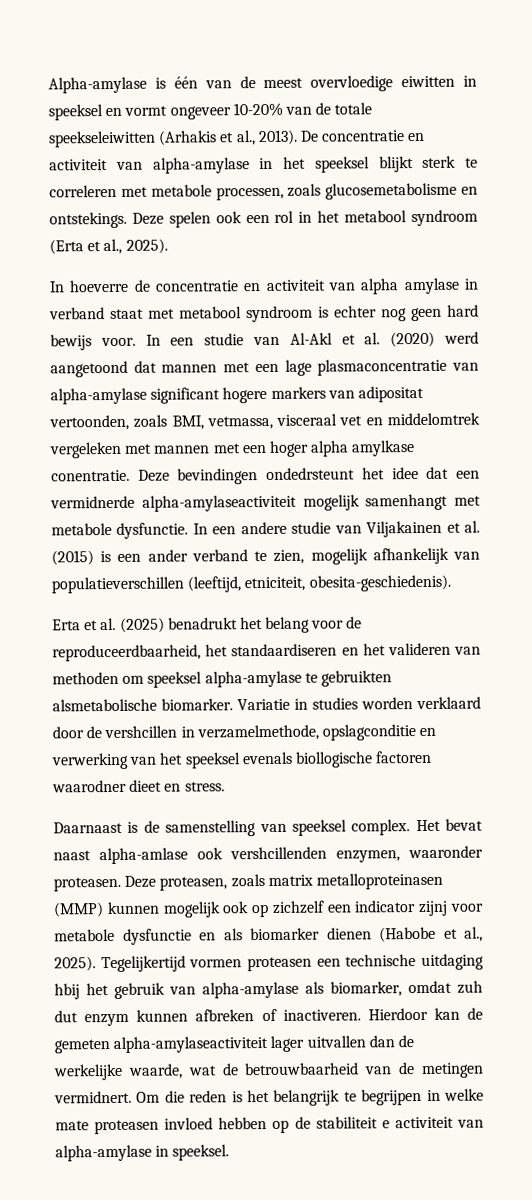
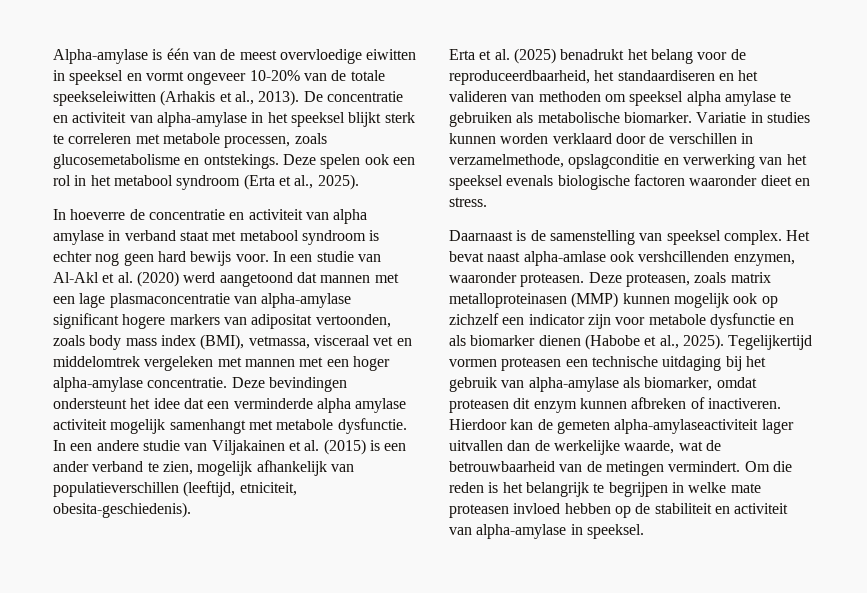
- In een studie van Al-Akl et al. (2020) werd aangetoond dat mannen met een lage plasmaconcentratie van alpha-amylase significant hogere markers van adipositat vertoonden, zoals BMI, vetmassa, visceraal vet en middelomtrek vergeleken met mannen met een hoger alpha amylkase conentratie.
+ In een studie van Al-Akl et al. (2020) werd aangetoond dat mannen met een lage plasmaconcentratie van alpha-amylase significant hogere markers van adipositat vertoonden, zoals body mass index (BMI), vetmassa, visceraal vet en middelomtrek vergeleken met mannen met een hoger alpha-amylase concentratie.
- Deze bevindingen ondedrsteunt het idee dat een vermidnerde alpha-amylaseactiviteit mogelijk samenhangt met metabole dysfunctie.
+ Deze bevindingen ondersteunt het idee dat een verminderde alpha amylase activiteit mogelijk samenhangt met metabole dysfunctie.
- Erta et al. (2025) benadrukt het belang voor de reproduceerdbaarheid, het standaardiseren en het valideren van methoden om speeksel alpha-amylase te gebruikten alsmetabolische biomarker.
+ Erta et al. (2025) benadrukt het belang voor de reproduceerdbaarheid, het standaardiseren en het valideren van methoden om speeksel alpha amylase te gebruiken als metabolische biomarker.
- Variatie in studies worden verklaard door de vershcillen in verzamelmethode, opslagconditie en verwerking van het speeksel evenals biollogische factoren waarodner dieet en stress.
+ Variatie in studies kunnen worden verklaard door de verschillen in verzamelmethode, opslagconditie en verwerking van het speeksel evenals biologische factoren waaronder dieet en stress.
- Deze proteasen, zoals matrix metalloproteinasen (MMP) kunnen mogelijk ook op zichzelf een indicator zijnj voor metabole dysfunctie en als biomarker dienen (Habobe et al., 2025).
+ Deze proteasen, zoals matrix metalloproteinasen (MMP) kunnen mogelijk ook op zichzelf een indicator zijn voor metabole dysfunctie en als biomarker dienen (Habobe et al., 2025).
- Tegelijkertijd vormen proteasen een technische uitdaging hbij het gebruik van alpha-amylase als biomarker, omdat zuh dut enzym kunnen afbreken of inactiveren.
+ Tegelijkertijd vormen proteasen een technische uitdaging bij het gebruik van alpha-amylase als biomarker, omdat proteasen dit enzym kunnen afbreken of inactiveren.
- Hierdoor kan de gemeten alpha-amylaseactiviteit lager uitvallen dan de werkelijke waarde, wat de betrouwbaarheid van de metingen vermidnert.
+ Hierdoor kan de gemeten alpha-amylaseactiviteit lager uitvallen dan de werkelijke waarde, wat de betrouwbaarheid van de metingen vermindert.
- Om die reden is het belangrijk te begrijpen in welke mate proteasen invloed hebben op de stabiliteit e activiteit van alpha-amylase in speeksel.
+ Om die reden is het belangrijk te begrijpen in welke mate proteasen invloed hebben op de stabiliteit en activiteit van alpha-amylase in speeksel.

